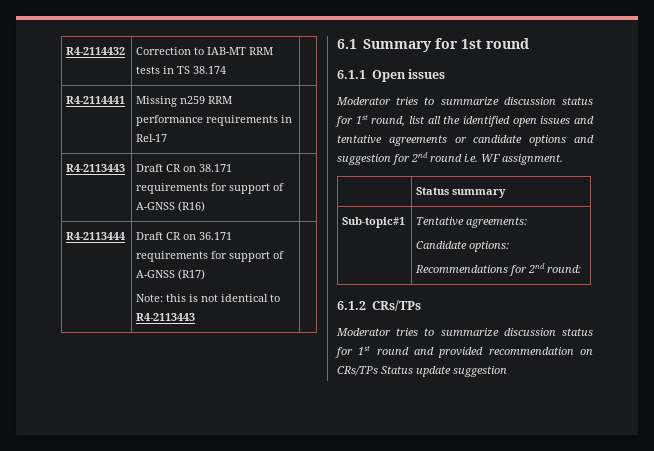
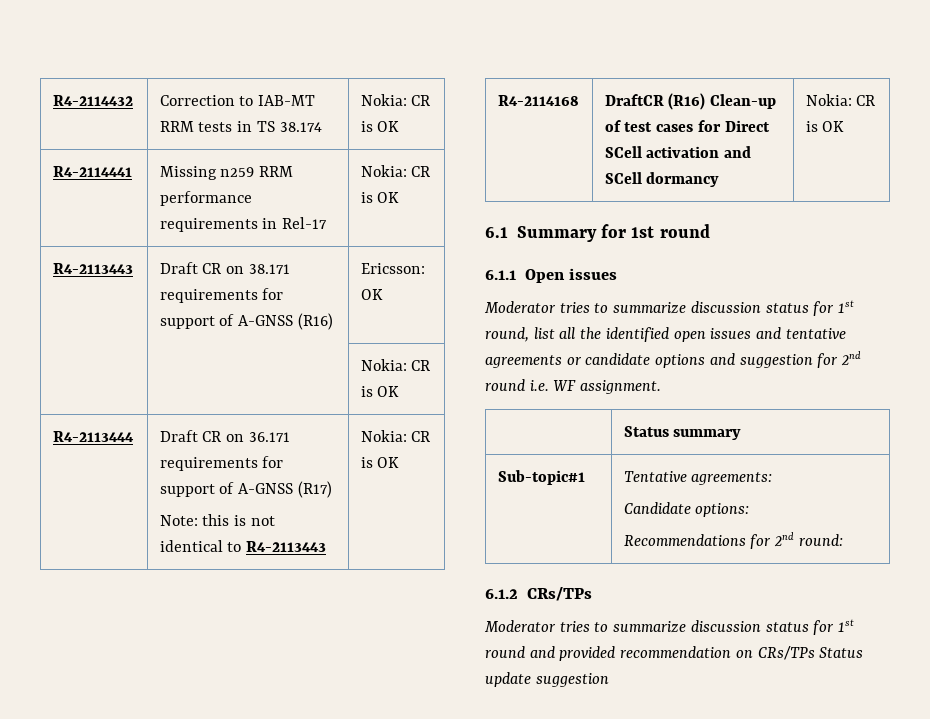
- R4-2114432 | Correction to IAB-MT RRM tests in TS 38.174 |
+ R4-2114432 | Correction to IAB-MT RRM tests in TS 38.174 | Nokia: CR is OK
- R4-2114441 | Missing n259 RRM performance requirements in Rel-17 |
+ R4-2114441 | Missing n259 RRM performance requirements in Rel-17 | Nokia: CR is OK
- R4-2113443 | Draft CR on 38.171 requirements for support of A-GNSS (R16) |
+ R4-2113443 | Draft CR on 38.171 requirements for support of A-GNSS (R16) | Ericsson: OK
+ | | Nokia: CR is OK
  R4-2113444 | Draft CR on 36.171 requirements for support of A-GNSS (R17)
- Note: this is not identical to R4-2113443 |
+ Note: this is not identical to R4-2113443 | Nokia: CR is OK
+ R4-2114168 | DraftCR (R16) Clean-up of test cases for Direct SCell activation and SCell dormancy | Nokia: CR is OK

